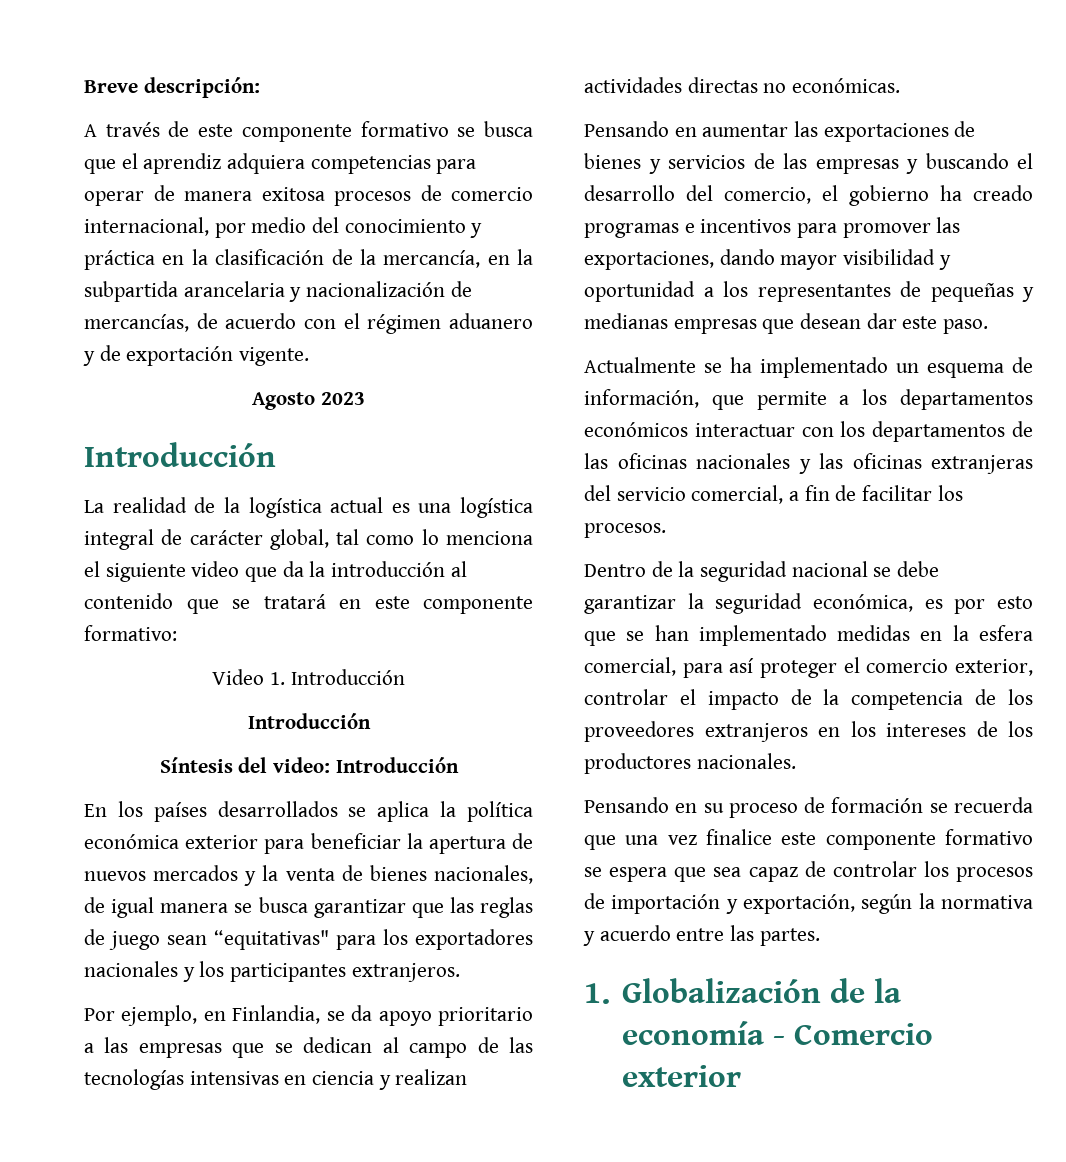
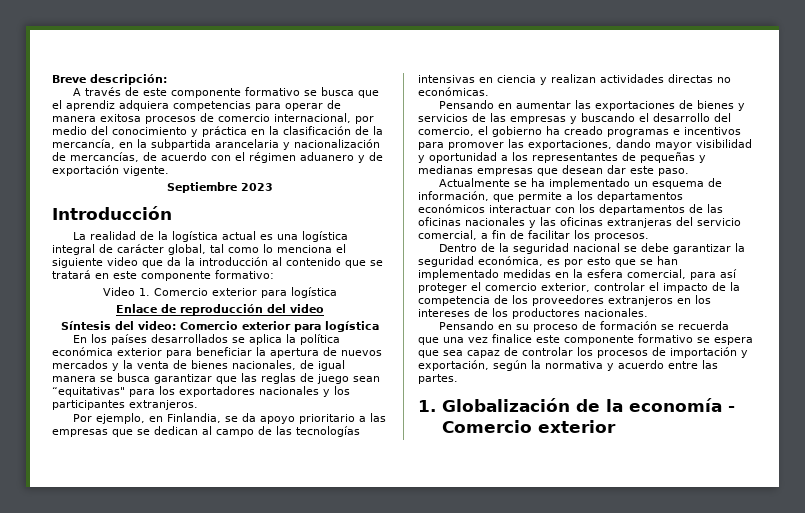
- Agosto 2023
+ Septiembre 2023
- Video 1. Introducción
- Introducción
+ Video 1. Comercio exterior para logística
+ Enlace de reproducción del video
- Síntesis del video: Introducción
+ Síntesis del video: Comercio exterior para logística

